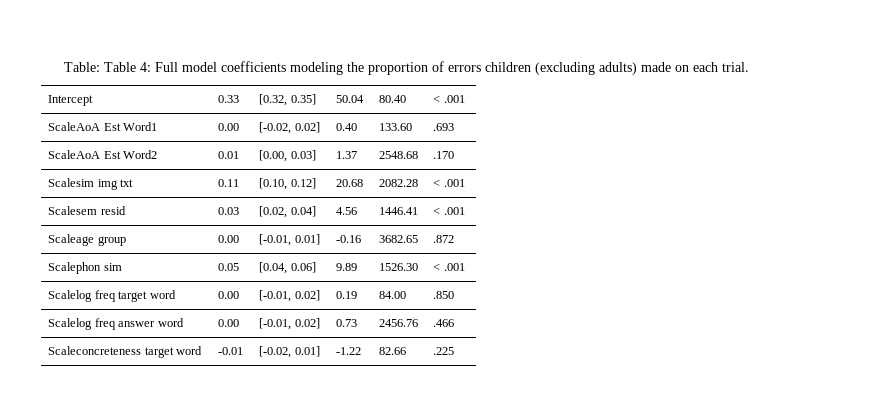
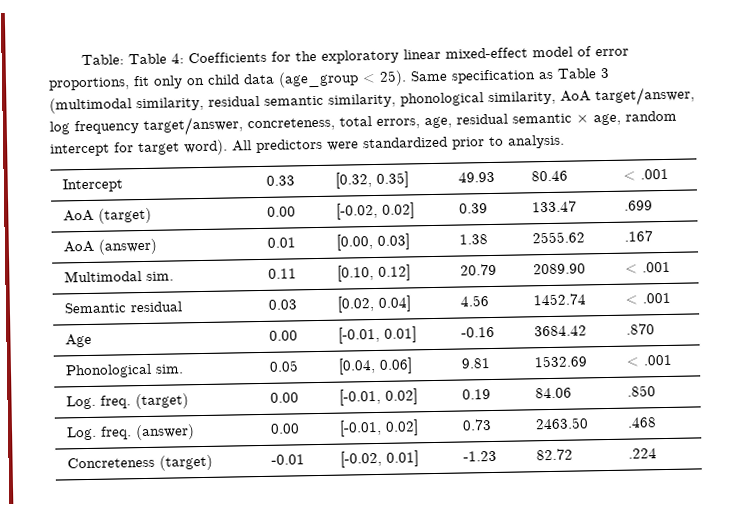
- Table: Table 4: Full model coefficients modeling the proportion of errors children (excluding adults) made on each trial.
+ Table: Table 4: Coefficients for the exploratory linear mixed-effect model of error proportions, fit only on child data (age_group < 25). Same specification as Table 3 (multimodal similarity, residual semantic similarity, phonological similarity, AoA target/answer, log frequency target/answer, concreteness, total errors, age, residual semantic × age, random intercept for target word). All predictors were standardized prior to analysis.
- Intercept | 0.33 | [0.32, 0.35] | 50.04 | 80.40 | < .001
- ScaleAoA Est Word1 | 0.00 | [-0.02, 0.02] | 0.40 | 133.60 | .693
- ScaleAoA Est Word2 | 0.01 | [0.00, 0.03] | 1.37 | 2548.68 | .170
- Scalesim img txt | 0.11 | [0.10, 0.12] | 20.68 | 2082.28 | < .001
- Scalesem resid | 0.03 | [0.02, 0.04] | 4.56 | 1446.41 | < .001
- Scaleage group | 0.00 | [-0.01, 0.01] | -0.16 | 3682.65 | .872
- Scalephon sim | 0.05 | [0.04, 0.06] | 9.89 | 1526.30 | < .001
- Scalelog freq target word | 0.00 | [-0.01, 0.02] | 0.19 | 84.00 | .850
+ Intercept | 0.33 | [0.32, 0.35] | 49.93 | 80.46 | < .001
+ AoA (target) | 0.00 | [-0.02, 0.02] | 0.39 | 133.47 | .699
+ AoA (answer) | 0.01 | [0.00, 0.03] | 1.38 | 2555.62 | .167
+ Multimodal sim. | 0.11 | [0.10, 0.12] | 20.79 | 2089.90 | < .001
+ Semantic residual | 0.03 | [0.02, 0.04] | 4.56 | 1452.74 | < .001
+ Age | 0.00 | [-0.01, 0.01] | -0.16 | 3684.42 | .870
+ Phonological sim. | 0.05 | [0.04, 0.06] | 9.81 | 1532.69 | < .001
+ Log. freq. (target) | 0.00 | [-0.01, 0.02] | 0.19 | 84.06 | .850
- Scalelog freq answer word | 0.00 | [-0.01, 0.02] | 0.73 | 2456.76 | .466
- Scaleconcreteness target word | -0.01 | [-0.02, 0.01] | -1.22 | 82.66 | .225
+ Log. freq. (answer) | 0.00 | [-0.01, 0.02] | 0.73 | 2463.50 | .468
+ Concreteness (target) | -0.01 | [-0.02, 0.01] | -1.23 | 82.72 | .224

